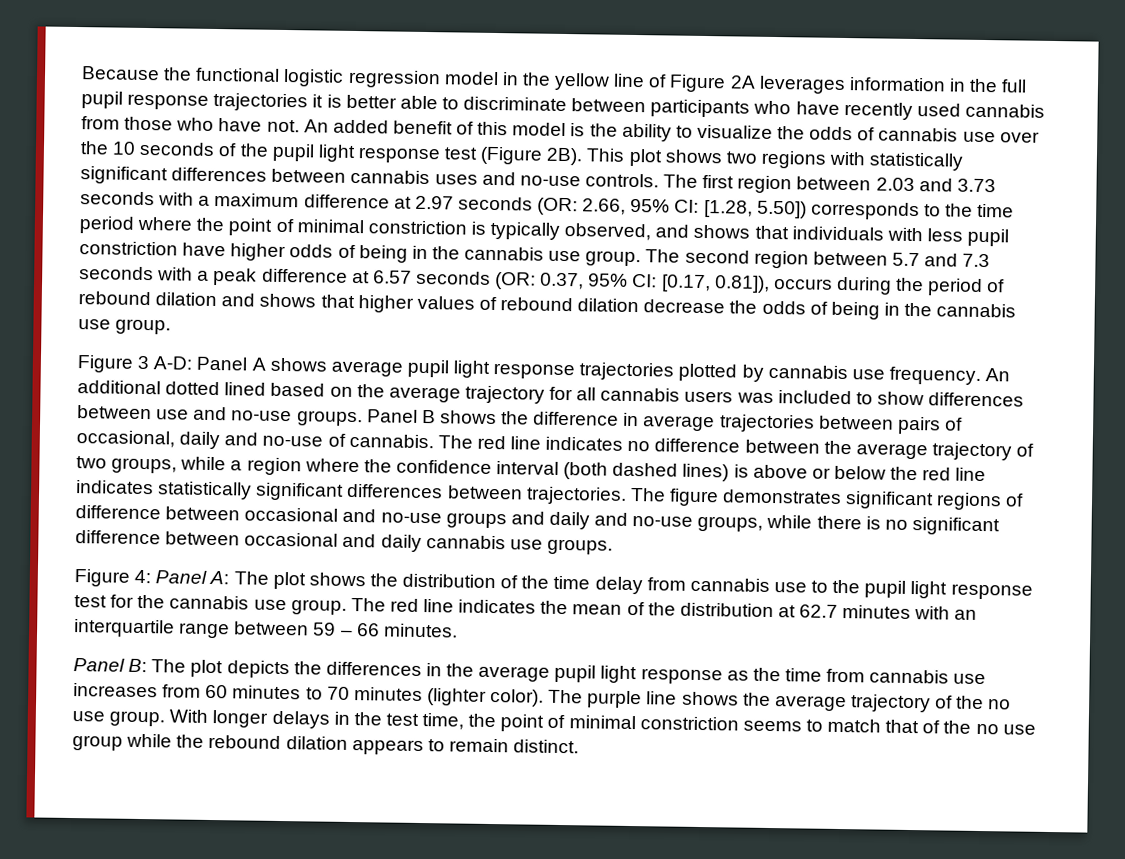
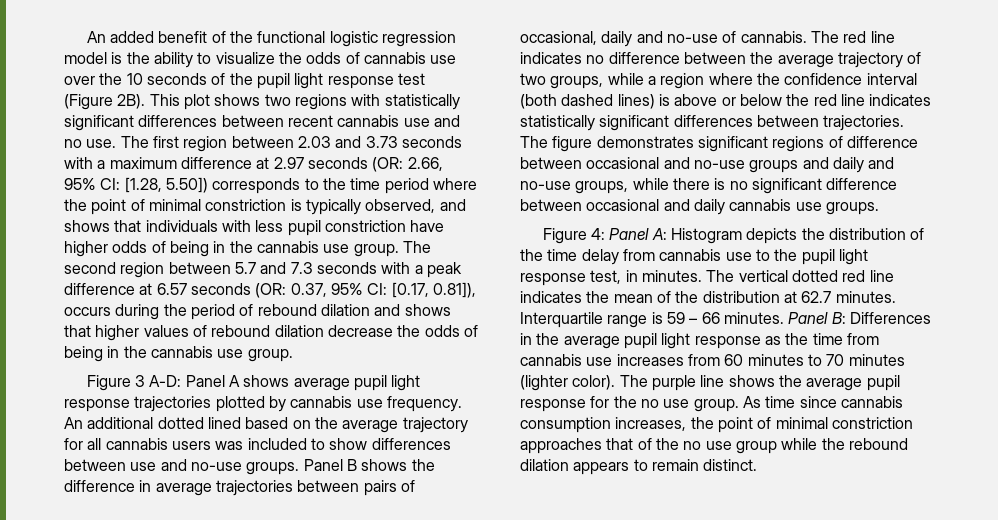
- Because the functional logistic regression model in the yellow line of Figure 2A leverages information in the full pupil response trajectories it is better able to discriminate between participants who have recently used cannabis from those who have not. An added benefit of this model is the ability to visualize the odds of cannabis use over the 10 seconds of the pupil light response test (Figure 2B).
+ An added benefit of the functional logistic regression model is the ability to visualize the odds of cannabis use over the 10 seconds of the pupil light response test (Figure 2B).
- This plot shows two regions with statistically significant differences between cannabis uses and no-use controls.
+ This plot shows two regions with statistically significant differences between recent cannabis use and no use.
- Figure 4: Panel A: The plot shows the distribution of the time delay from cannabis use to the pupil light response test for the cannabis use group. The red line indicates the mean of the distribution at 62.7 minutes with an interquartile range between 59 – 66 minutes.
- Panel B: The plot depicts the differences in the average pupil light response as the time from cannabis use increases from 60 minutes to 70 minutes (lighter color).
+ Figure 4: Panel A: Histogram depicts the distribution of the time delay from cannabis use to the pupil light response test, in minutes. The vertical dotted red line indicates the mean of the distribution at 62.7 minutes. Interquartile range is 59 – 66 minutes. Panel B: Differences in the average pupil light response as the time from cannabis use increases from 60 minutes to 70 minutes (lighter color).
- The purple line shows the average trajectory of the no use group.
+ The purple line shows the average pupil response for the no use group.
- With longer delays in the test time, the point of minimal constriction seems to match that of the no use group while the rebound dilation appears to remain distinct.
+ As time since cannabis consumption increases, the point of minimal constriction approaches that of the no use group while the rebound dilation appears to remain distinct.

